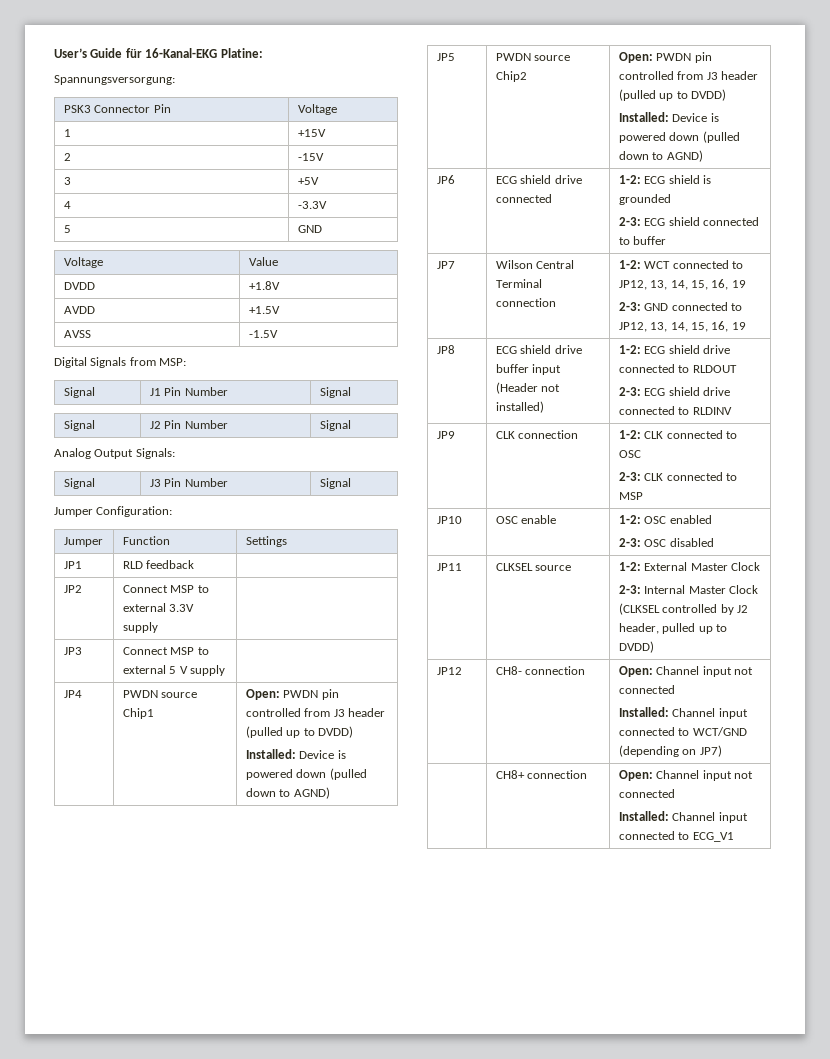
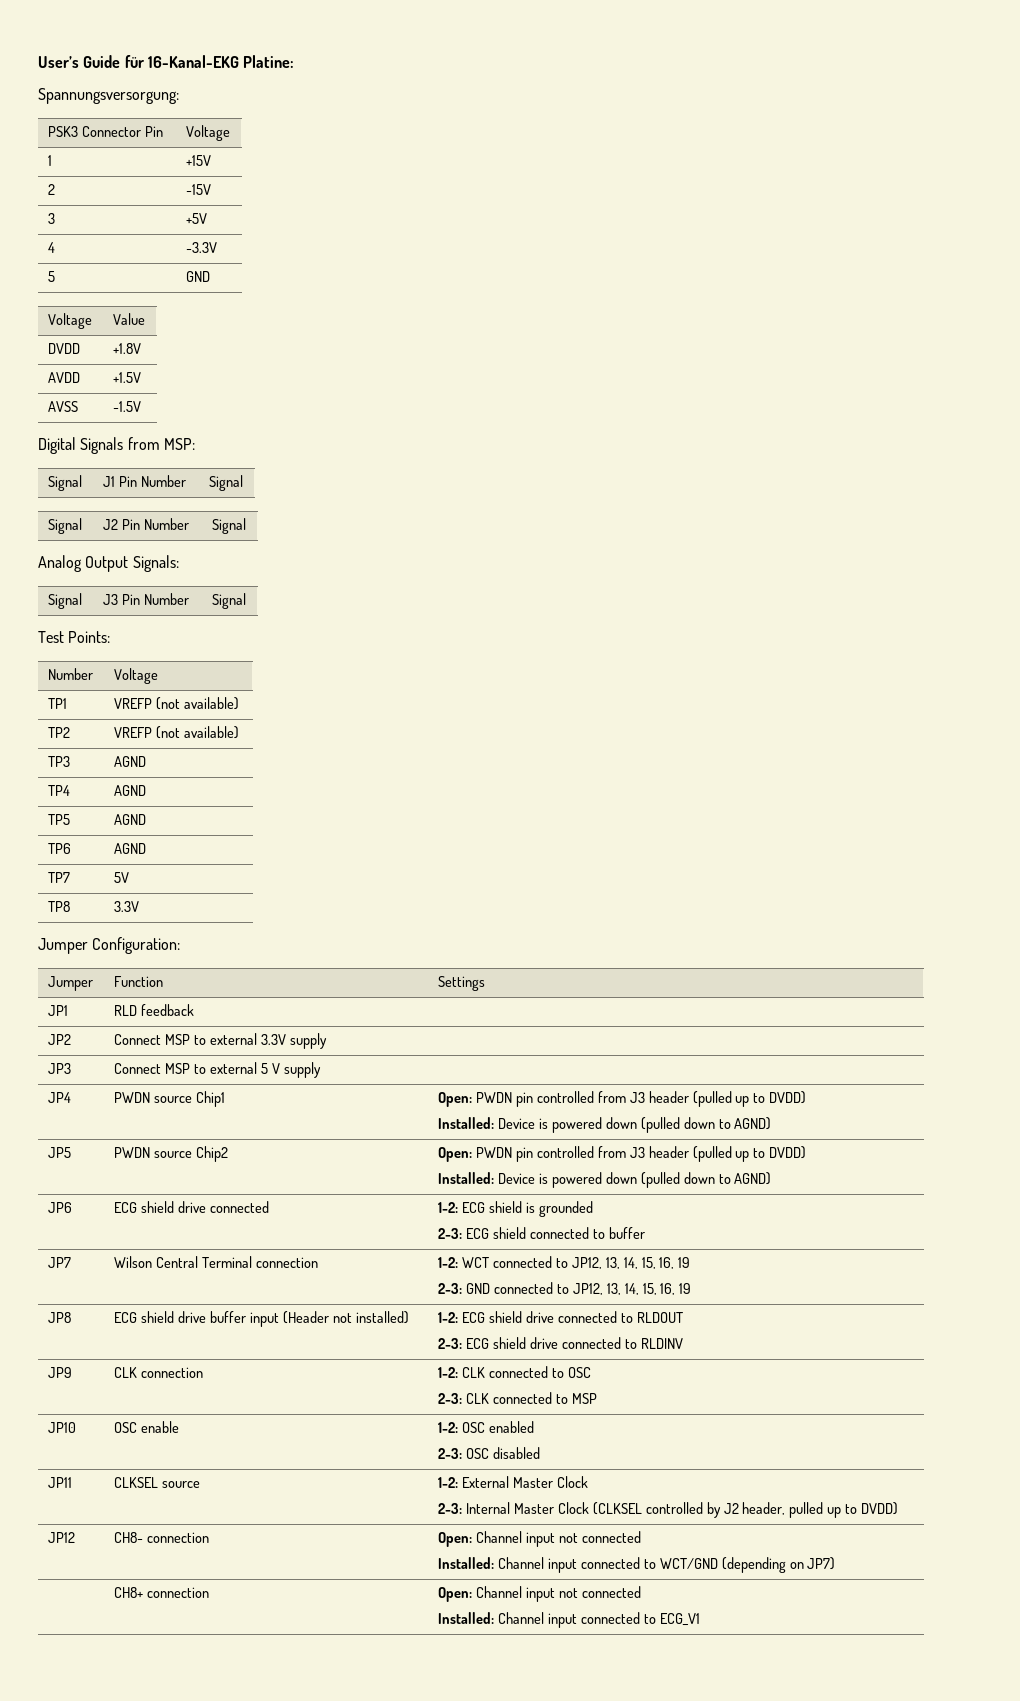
+ Test Points:
+ Number | Voltage
+ TP1 | VREFP (not available)
+ TP2 | VREFP (not available)
+ TP3 | AGND
+ TP4 | AGND
+ TP5 | AGND
+ TP6 | AGND
+ TP7 | 5V
+ TP8 | 3.3V

